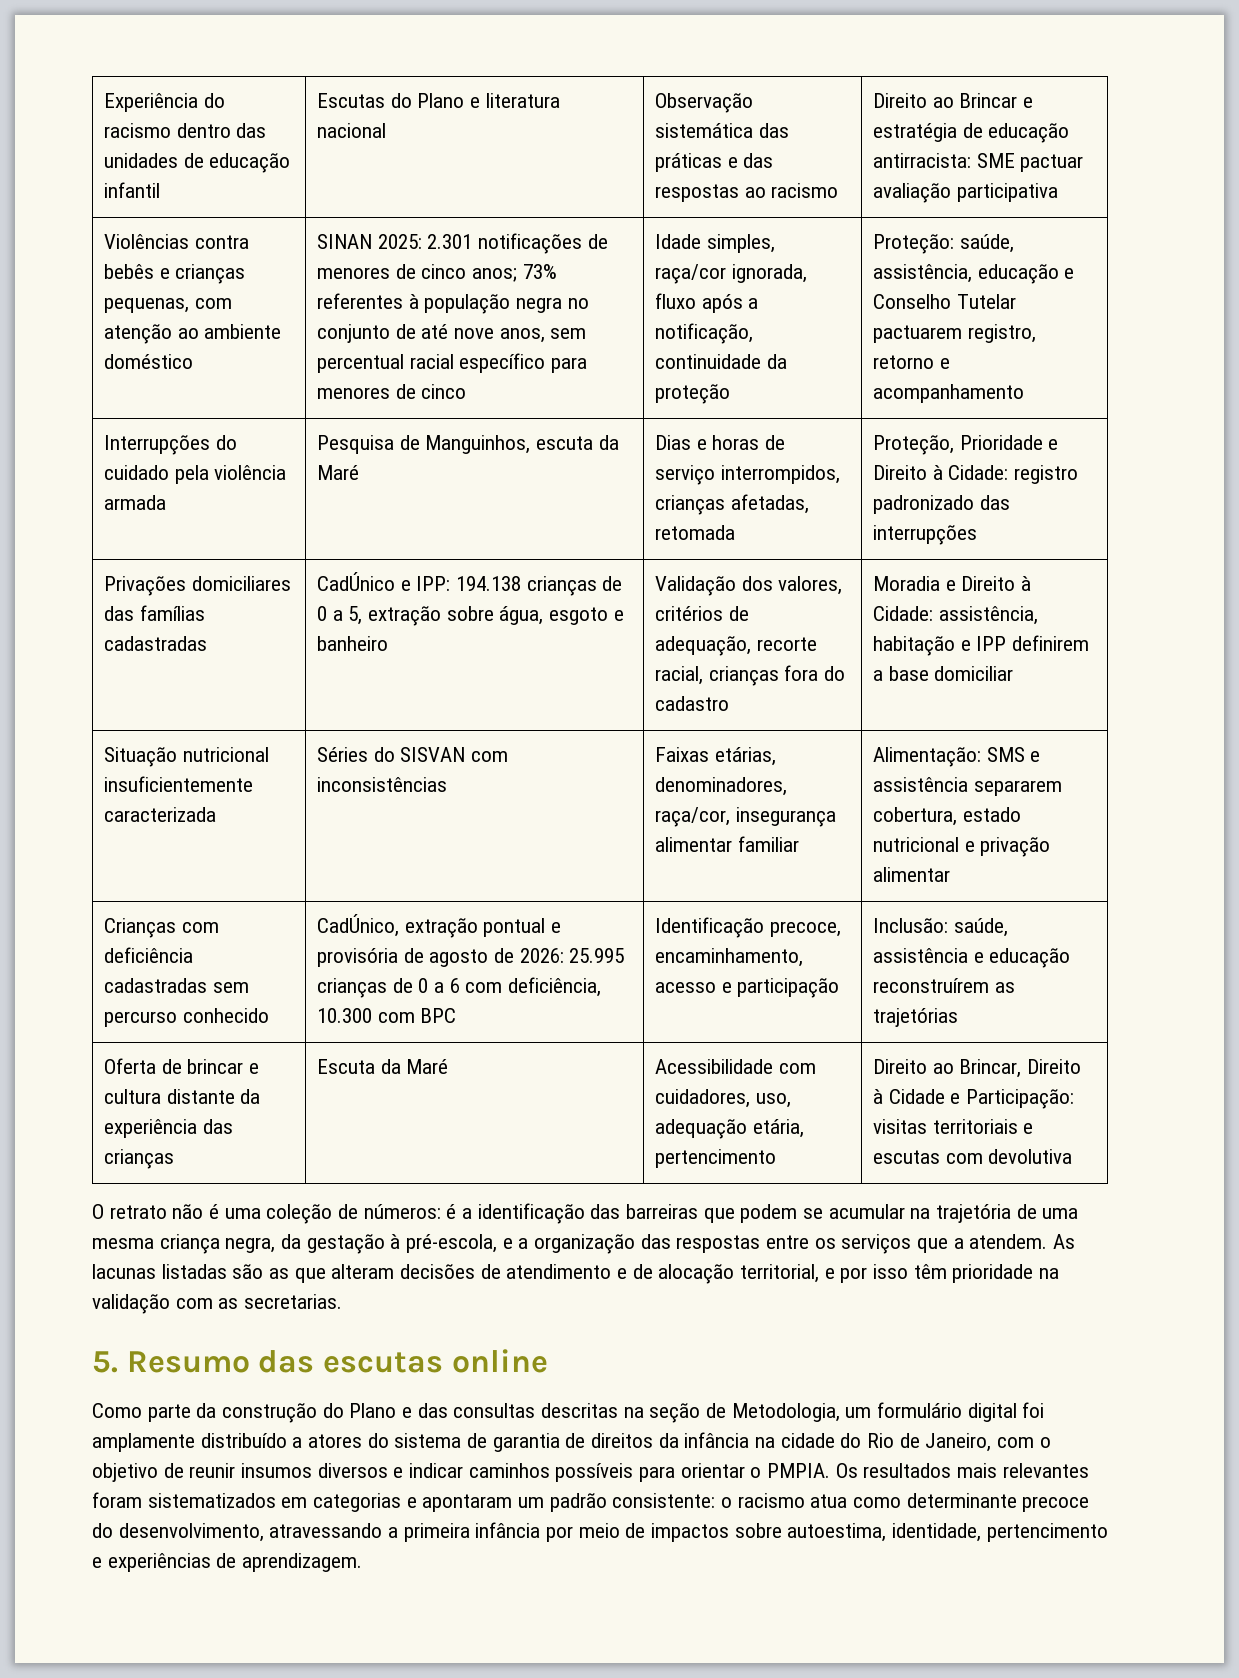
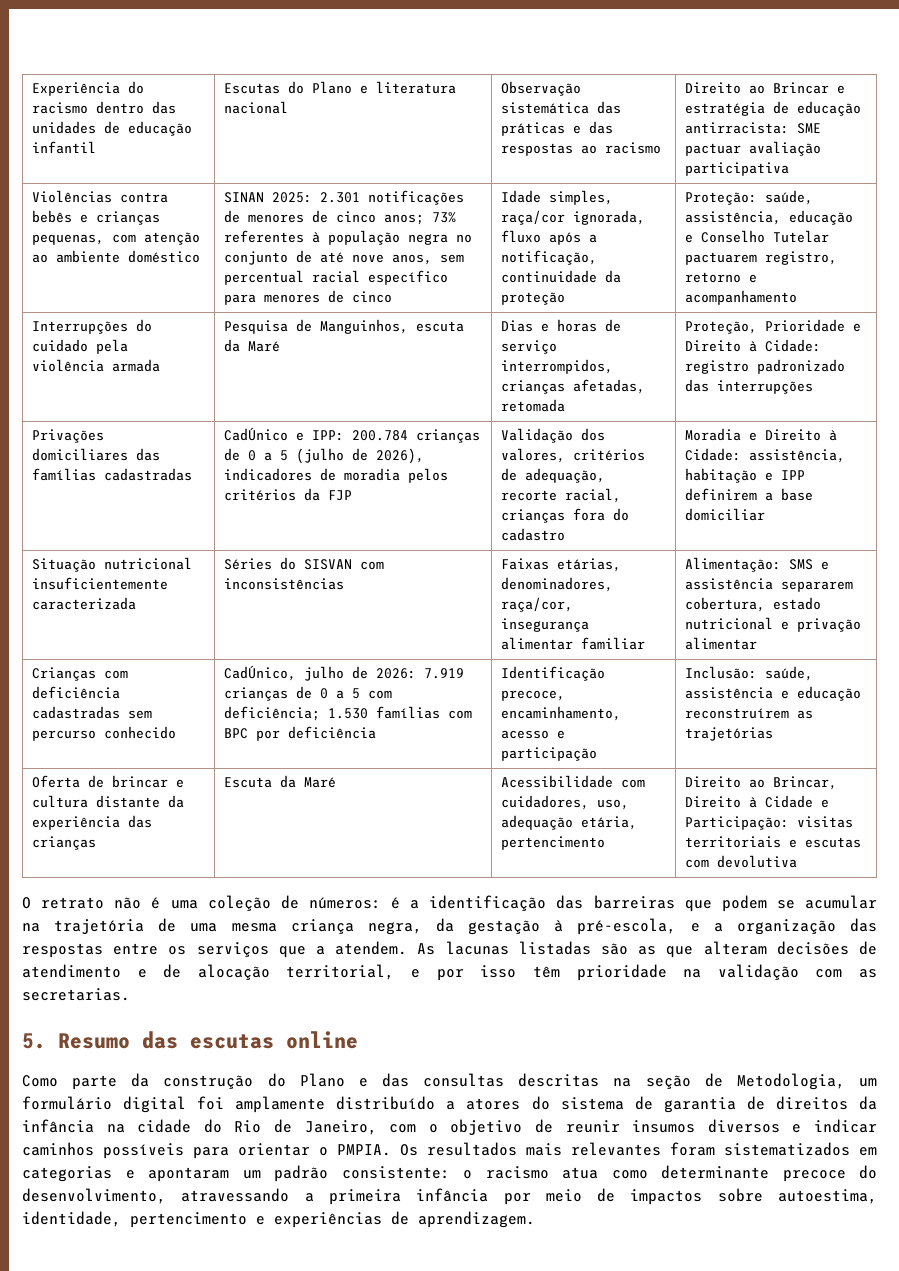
- CadÚnico e IPP: 194.138 crianças de 0 a 5, extração sobre água, esgoto e banheiro
+ CadÚnico e IPP: 200.784 crianças de 0 a 5 (julho de 2026), indicadores de moradia pelos critérios da FJP
- CadÚnico, extração pontual e provisória de agosto de 2026: 25.995 crianças de 0 a 6 com deficiência, 10.300 com BPC
+ CadÚnico, julho de 2026: 7.919 crianças de 0 a 5 com deficiência; 1.530 famílias com BPC por deficiência

